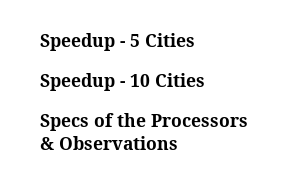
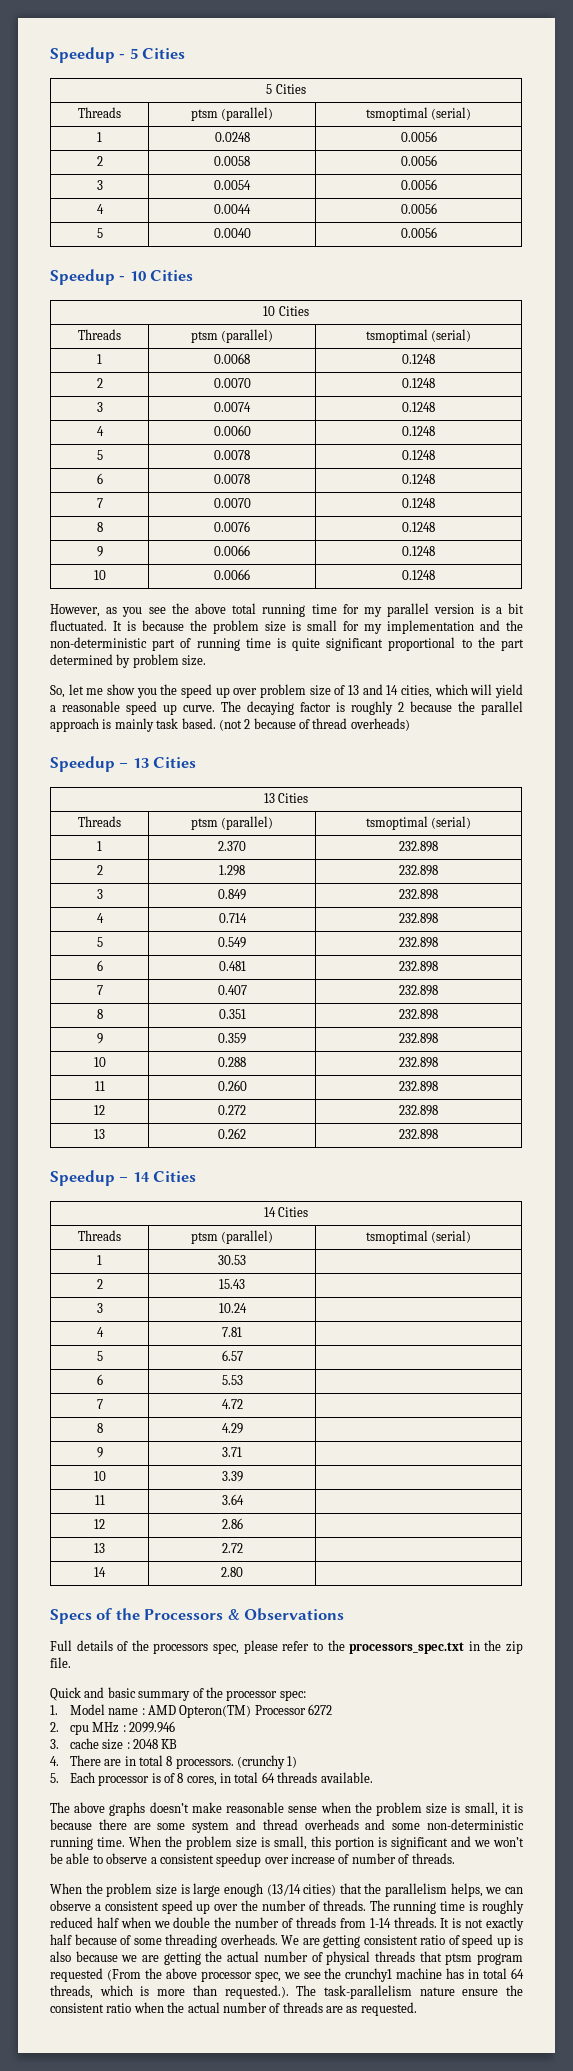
  Speedup - 5 Cities
+ 5 Cities
+ Threads | ptsm (parallel) | tsmoptimal (serial)
+ 1 | 0.0248 | 0.0056
+ 2 | 0.0058 | 0.0056
+ 3 | 0.0054 | 0.0056
+ 4 | 0.0044 | 0.0056
+ 5 | 0.0040 | 0.0056
  Speedup - 10 Cities
+ 10 Cities
+ Threads | ptsm (parallel) | tsmoptimal (serial)
+ 1 | 0.0068 | 0.1248
+ 2 | 0.0070 | 0.1248
+ 3 | 0.0074 | 0.1248
+ 4 | 0.0060 | 0.1248
+ 5 | 0.0078 | 0.1248
+ 6 | 0.0078 | 0.1248
+ 7 | 0.0070 | 0.1248
+ 8 | 0.0076 | 0.1248
+ 9 | 0.0066 | 0.1248
+ 10 | 0.0066 | 0.1248
+ However, as you see the above total running time for my parallel version is a bit fluctuated. It is because the problem size is small for my implementation and the non-deterministic part of running time is quite significant proportional to the part determined by problem size.
+ So, let me show you the speed up over problem size of 13 and 14 cities, which will yield a reasonable speed up curve. The decaying factor is roughly 2 because the parallel approach is mainly task based. (not 2 because of thread overheads)
+ Speedup – 13 Cities
+ 13 Cities
+ Threads | ptsm (parallel) | tsmoptimal (serial)
+ 1 | 2.370 | 232.898
+ 2 | 1.298 | 232.898
+ 3 | 0.849 | 232.898
+ 4 | 0.714 | 232.898
+ 5 | 0.549 | 232.898
+ 6 | 0.481 | 232.898
+ 7 | 0.407 | 232.898
+ 8 | 0.351 | 232.898
+ 9 | 0.359 | 232.898
+ 10 | 0.288 | 232.898
+ 11 | 0.260 | 232.898
+ 12 | 0.272 | 232.898
+ 13 | 0.262 | 232.898
+ Speedup – 14 Cities
+ 14 Cities
+ Threads | ptsm (parallel) | tsmoptimal (serial)
+ 1 | 30.53 |
+ 2 | 15.43 |
+ 3 | 10.24 |
+ 4 | 7.81 |
+ 5 | 6.57 |
+ 6 | 5.53 |
+ 7 | 4.72 |
+ 8 | 4.29 |
+ 9 | 3.71 |
+ 10 | 3.39 |
+ 11 | 3.64 |
+ 12 | 2.86 |
+ 13 | 2.72 |
+ 14 | 2.80 |
+ Full details of the processors spec, please refer to the processors_spec.txt in the zip file.
+ Quick and basic summary of the processor spec:
+ 1. Model name : AMD Opteron(TM) Processor 6272
+ 2. cpu MHz : 2099.946
+ 3. cache size : 2048 KB
+ 4. There are in total 8 processors. (crunchy 1)
+ 5. Each processor is of 8 cores, in total 64 threads available.
+ The above graphs doesn’t make reasonable sense when the problem size is small, it is because there are some system and thread overheads and some non-deterministic running time. When the problem size is small, this portion is significant and we won’t be able to observe a consistent speedup over increase of number of threads.
+ When the problem size is large enough (13/14 cities) that the parallelism helps, we can observe a consistent speed up over the number of threads. The running time is roughly reduced half when we double the number of threads from 1-14 threads. It is not exactly half because of some threading overheads. We are getting consistent ratio of speed up is also because we are getting the actual number of physical threads that ptsm program requested (From the above processor spec, we see the crunchy1 machine has in total 64 threads, which is more than requested.). The task-parallelism nature ensure the consistent ratio when the actual number of threads are as requested.

